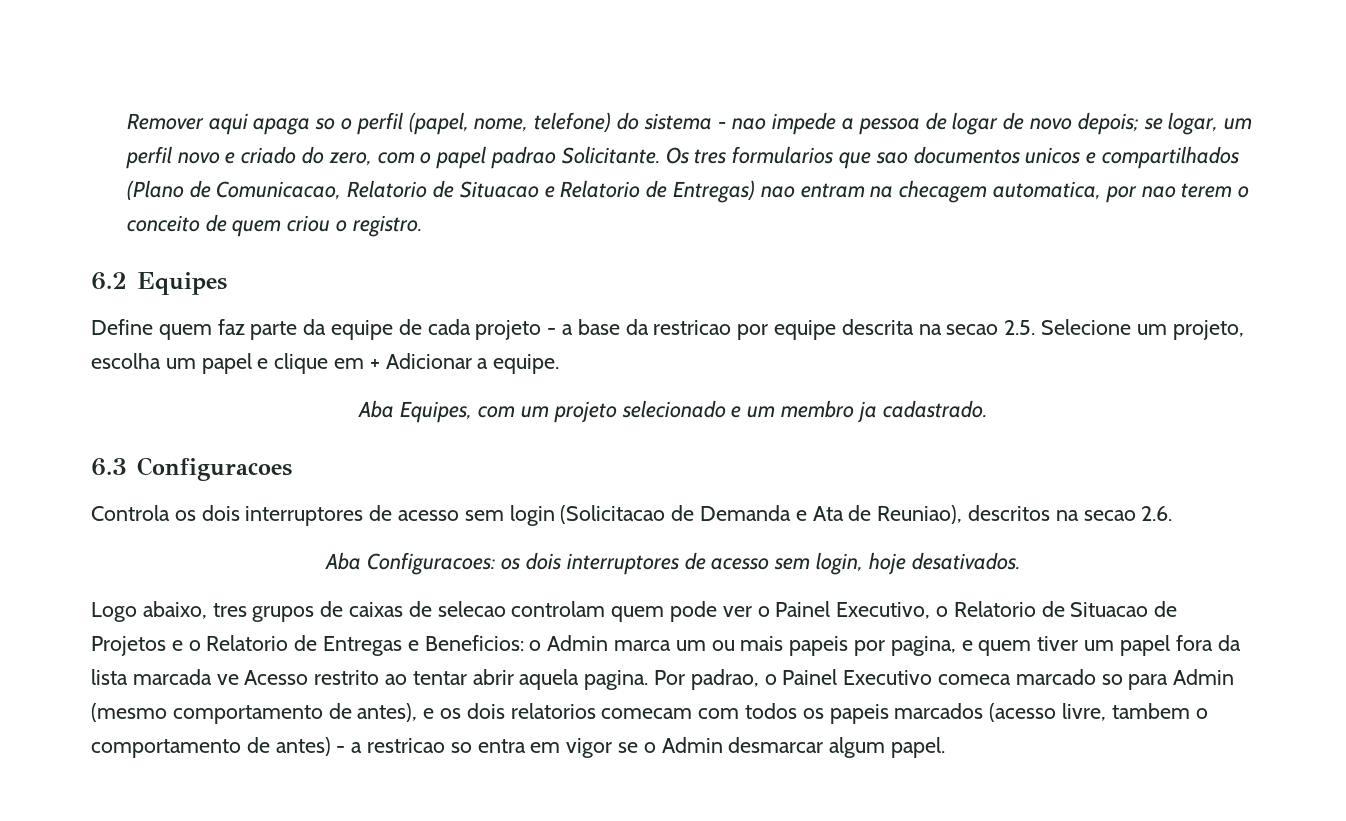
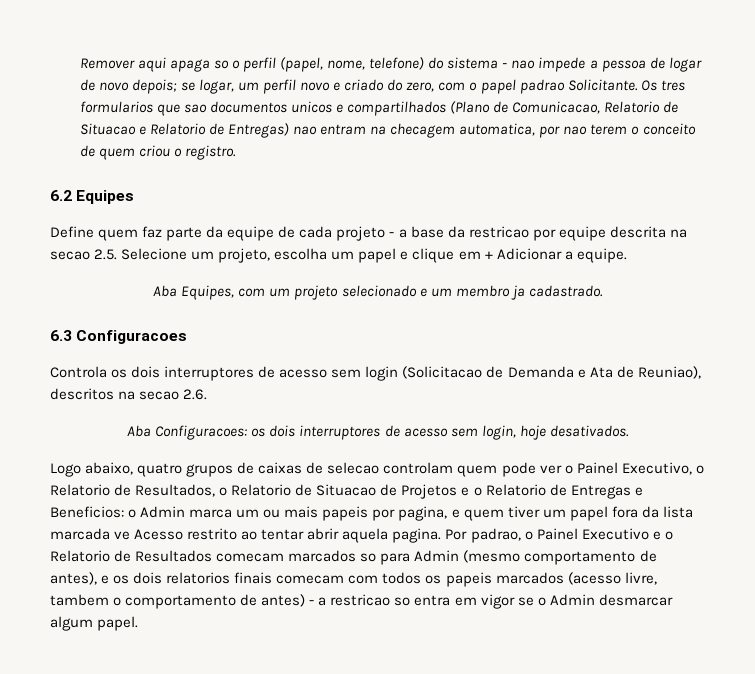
- Logo abaixo, tres grupos de caixas de selecao controlam quem pode ver o Painel Executivo, o Relatorio de Situacao de Projetos e o Relatorio de Entregas e Beneficios: o Admin marca um ou mais papeis por pagina, e quem tiver um papel fora da lista marcada ve Acesso restrito ao tentar abrir aquela pagina.
+ Logo abaixo, quatro grupos de caixas de selecao controlam quem pode ver o Painel Executivo, o Relatorio de Resultados, o Relatorio de Situacao de Projetos e o Relatorio de Entregas e Beneficios: o Admin marca um ou mais papeis por pagina, e quem tiver um papel fora da lista marcada ve Acesso restrito ao tentar abrir aquela pagina.
- Por padrao, o Painel Executivo comeca marcado so para Admin (mesmo comportamento de antes), e os dois relatorios comecam com todos os papeis marcados (acesso livre, tambem o comportamento de antes) - a restricao so entra em vigor se o Admin desmarcar algum papel.
+ Por padrao, o Painel Executivo e o Relatorio de Resultados comecam marcados so para Admin (mesmo comportamento de antes), e os dois relatorios finais comecam com todos os papeis marcados (acesso livre, tambem o comportamento de antes) - a restricao so entra em vigor se o Admin desmarcar algum papel.

